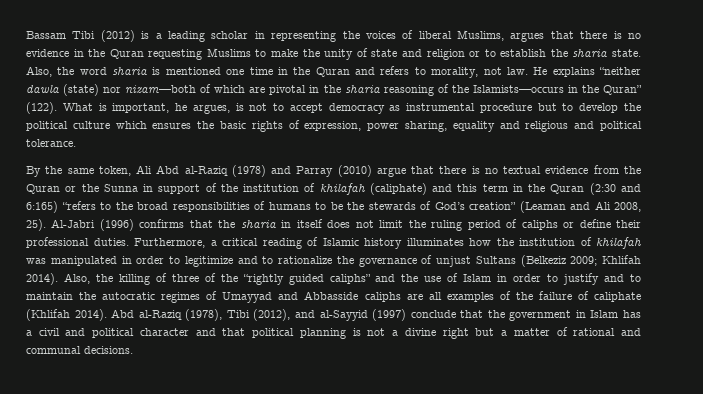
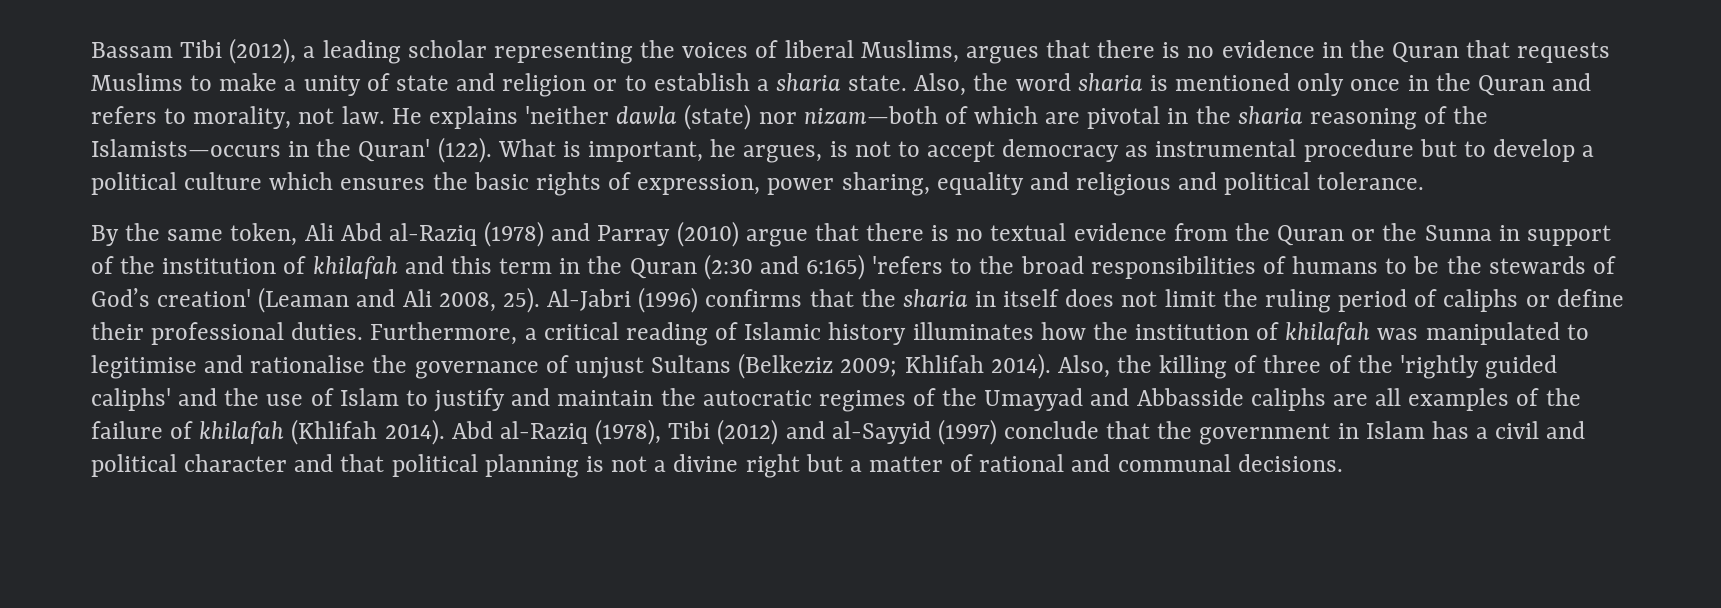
- Bassam Tibi (2012) is a leading scholar in representing the voices of liberal Muslims, argues that there is no evidence in the Quran requesting Muslims to make the unity of state and religion or to establish the sharia state.
+ Bassam Tibi (2012), a leading scholar representing the voices of liberal Muslims, argues that there is no evidence in the Quran that requests Muslims to make a unity of state and religion or to establish a sharia state.
- Also, the word sharia is mentioned one time in the Quran and refers to morality, not law.
+ Also, the word sharia is mentioned only once in the Quran and refers to morality, not law.
- He explains “neither dawla (state) nor nizam—both of which are pivotal in the sharia reasoning of the Islamists—occurs in the Quran” (122).
+ He explains 'neither dawla (state) nor nizam—both of which are pivotal in the sharia reasoning of the Islamists—occurs in the Quran' (122).
- What is important, he argues, is not to accept democracy as instrumental procedure but to develop the political culture which ensures the basic rights of expression, power sharing, equality and religious and political tolerance.
+ What is important, he argues, is not to accept democracy as instrumental procedure but to develop a political culture which ensures the basic rights of expression, power sharing, equality and religious and political tolerance.
- By the same token, Ali Abd al-Raziq (1978) and Parray (2010) argue that there is no textual evidence from the Quran or the Sunna in support of the institution of khilafah (caliphate) and this term in the Quran (2:30 and 6:165) “refers to the broad responsibilities of humans to be the stewards of God’s creation” (Leaman and Ali 2008, 25).
+ By the same token, Ali Abd al-Raziq (1978) and Parray (2010) argue that there is no textual evidence from the Quran or the Sunna in support of the institution of khilafah and this term in the Quran (2:30 and 6:165) 'refers to the broad responsibilities of humans to be the stewards of God’s creation' (Leaman and Ali 2008, 25).
- Furthermore, a critical reading of Islamic history illuminates how the institution of khilafah was manipulated in order to legitimize and to rationalize the governance of unjust Sultans (Belkeziz 2009; Khlifah 2014).
+ Furthermore, a critical reading of Islamic history illuminates how the institution of khilafah was manipulated to legitimise and rationalise the governance of unjust Sultans (Belkeziz 2009; Khlifah 2014).
- Also, the killing of three of the “rightly guided caliphs” and the use of Islam in order to justify and to maintain the autocratic regimes of Umayyad and Abbasside caliphs are all examples of the failure of caliphate (Khlifah 2014).
+ Also, the killing of three of the 'rightly guided caliphs' and the use of Islam to justify and maintain the autocratic regimes of the Umayyad and Abbasside caliphs are all examples of the failure of khilafah (Khlifah 2014).
- Abd al-Raziq (1978), Tibi (2012), and al-Sayyid (1997) conclude that the government in Islam has a civil and political character and that political planning is not a divine right but a matter of rational and communal decisions.
+ Abd al-Raziq (1978), Tibi (2012) and al-Sayyid (1997) conclude that the government in Islam has a civil and political character and that political planning is not a divine right but a matter of rational and communal decisions.

